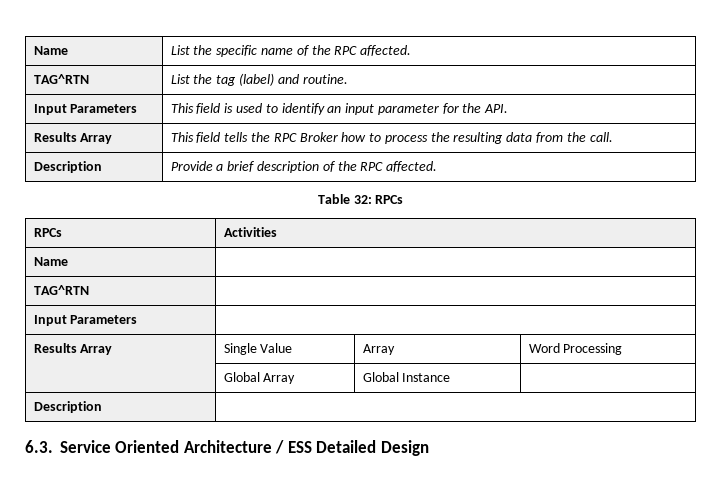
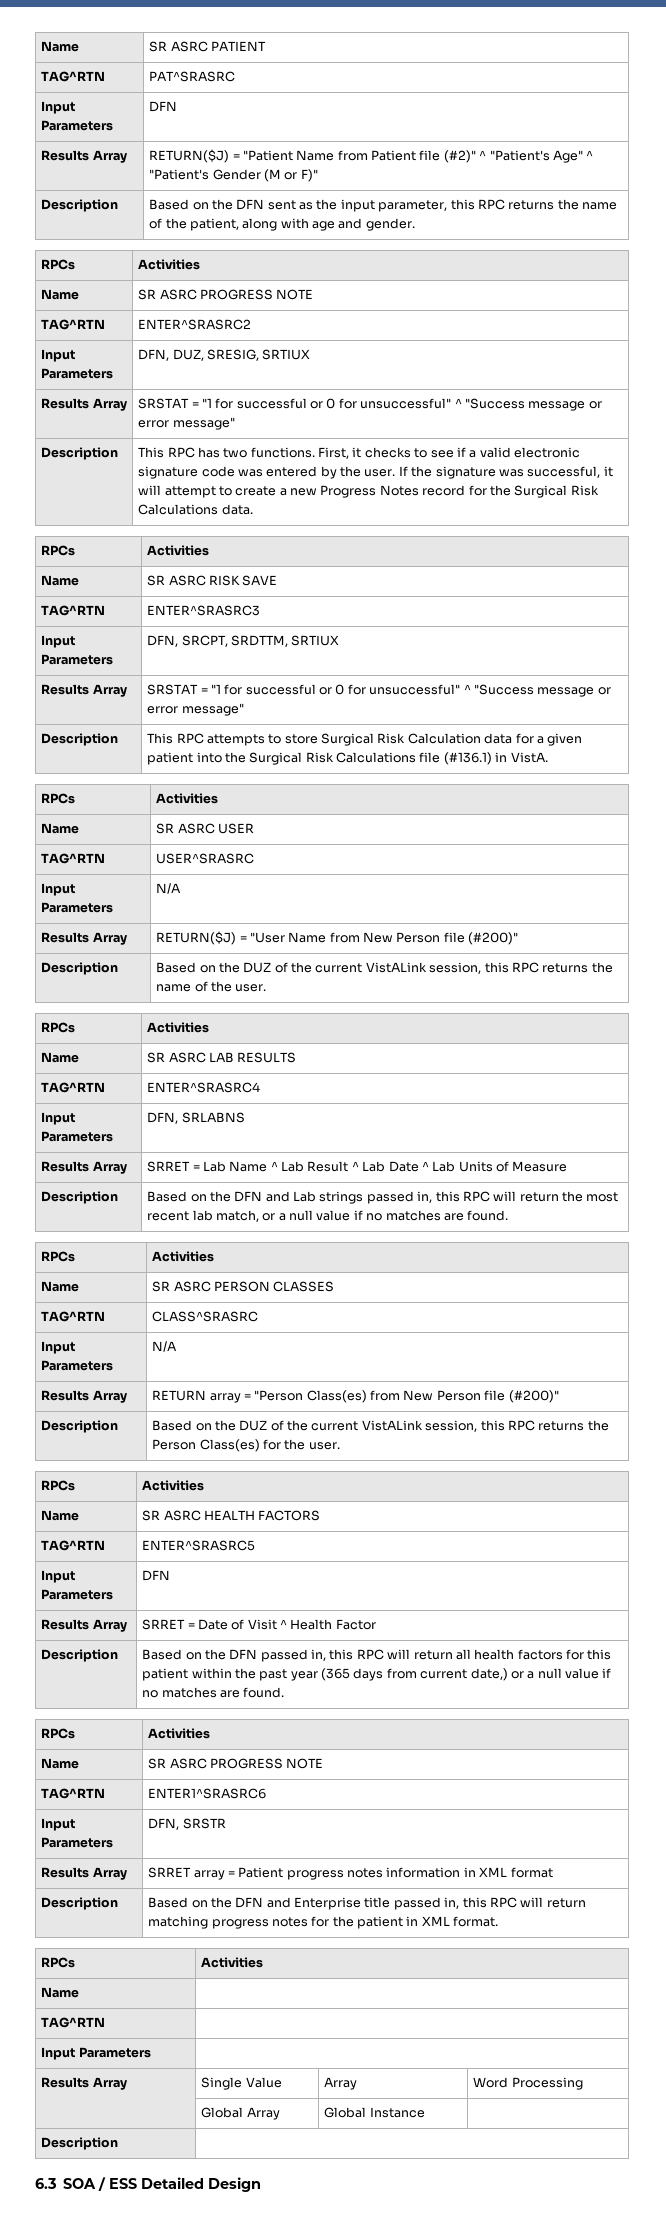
- Name | List the specific name of the RPC affected.
- TAG^RTN | List the tag (label) and routine.
- Input Parameters | This field is used to identify an input parameter for the API.
- Results Array | This field tells the RPC Broker how to process the resulting data from the call.
- Description | Provide a brief description of the RPC affected.
- Table 32: RPCs
+ Name | SR ASRC PATIENT
+ TAG^RTN | PAT^SRASRC
+ Input Parameters | DFN
+ Results Array | RETURN($J) = "Patient Name from Patient file (#2)" ^ "Patient's Age" ^ "Patient's Gender (M or F)"
+ Description | Based on the DFN sent as the input parameter, this RPC returns the name of the patient, along with age and gender.
+ RPCs | Activities
+ Name | SR ASRC PROGRESS NOTE
+ TAG^RTN | ENTER^SRASRC2
+ Input Parameters | DFN, DUZ, SRESIG, SRTIUX
+ Results Array | SRSTAT = "1 for successful or 0 for unsuccessful" ^ "Success message or error message"
+ Description | This RPC has two functions. First, it checks to see if a valid electronic signature code was entered by the user. If the signature was successful, it will attempt to create a new Progress Notes record for the Surgical Risk Calculations data.
+ RPCs | Activities
+ Name | SR ASRC RISK SAVE
+ TAG^RTN | ENTER^SRASRC3
+ Input Parameters | DFN, SRCPT, SRDTTM, SRTIUX
+ Results Array | SRSTAT = "1 for successful or 0 for unsuccessful" ^ "Success message or error message"
+ Description | This RPC attempts to store Surgical Risk Calculation data for a given patient into the Surgical Risk Calculations file (#136.1) in VistA.
+ RPCs | Activities
+ Name | SR ASRC USER
+ TAG^RTN | USER^SRASRC
+ Input Parameters | N/A
+ Results Array | RETURN($J) = "User Name from New Person file (#200)"
+ Description | Based on the DUZ of the current VistALink session, this RPC returns the name of the user.
+ RPCs | Activities
+ Name | SR ASRC LAB RESULTS
+ TAG^RTN | ENTER^SRASRC4
+ Input Parameters | DFN, SRLABNS
+ Results Array | SRRET = Lab Name ^ Lab Result ^ Lab Date ^ Lab Units of Measure
+ Description | Based on the DFN and Lab strings passed in, this RPC will return the most recent lab match, or a null value if no matches are found.
+ RPCs | Activities
+ Name | SR ASRC PERSON CLASSES
+ TAG^RTN | CLASS^SRASRC
+ Input Parameters | N/A
+ Results Array | RETURN array = "Person Class(es) from New Person file (#200)"
+ Description | Based on the DUZ of the current VistALink session, this RPC returns the Person Class(es) for the user.
+ RPCs | Activities
+ Name | SR ASRC HEALTH FACTORS
+ TAG^RTN | ENTER^SRASRC5
+ Input Parameters | DFN
+ Results Array | SRRET = Date of Visit ^ Health Factor
+ Description | Based on the DFN passed in, this RPC will return all health factors for this patient within the past year (365 days from current date,) or a null value if no matches are found.
+ RPCs | Activities
+ Name | SR ASRC PROGRESS NOTE
+ TAG^RTN | ENTER1^SRASRC6
+ Input Parameters | DFN, SRSTR
+ Results Array | SRRET array = Patient progress notes information in XML format
+ Description | Based on the DFN and Enterprise title passed in, this RPC will return matching progress notes for the patient in XML format.
- 6.3. Service Oriented Architecture / ESS Detailed Design
+ 6.3 SOA / ESS Detailed Design

